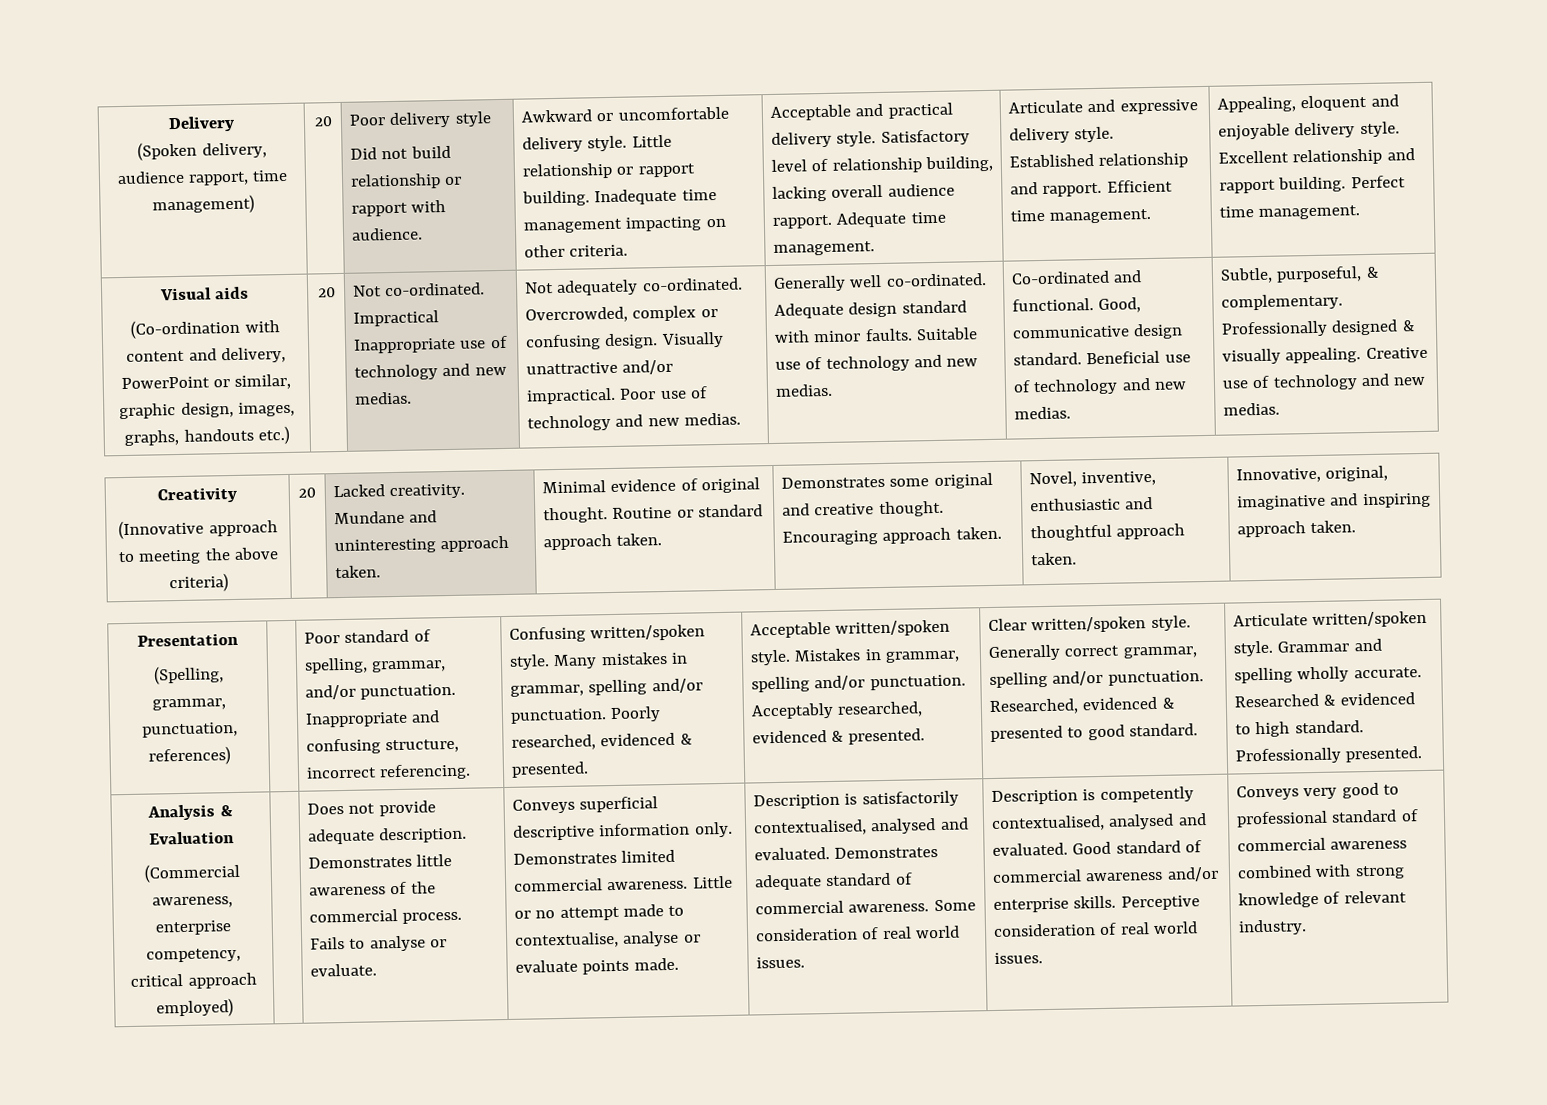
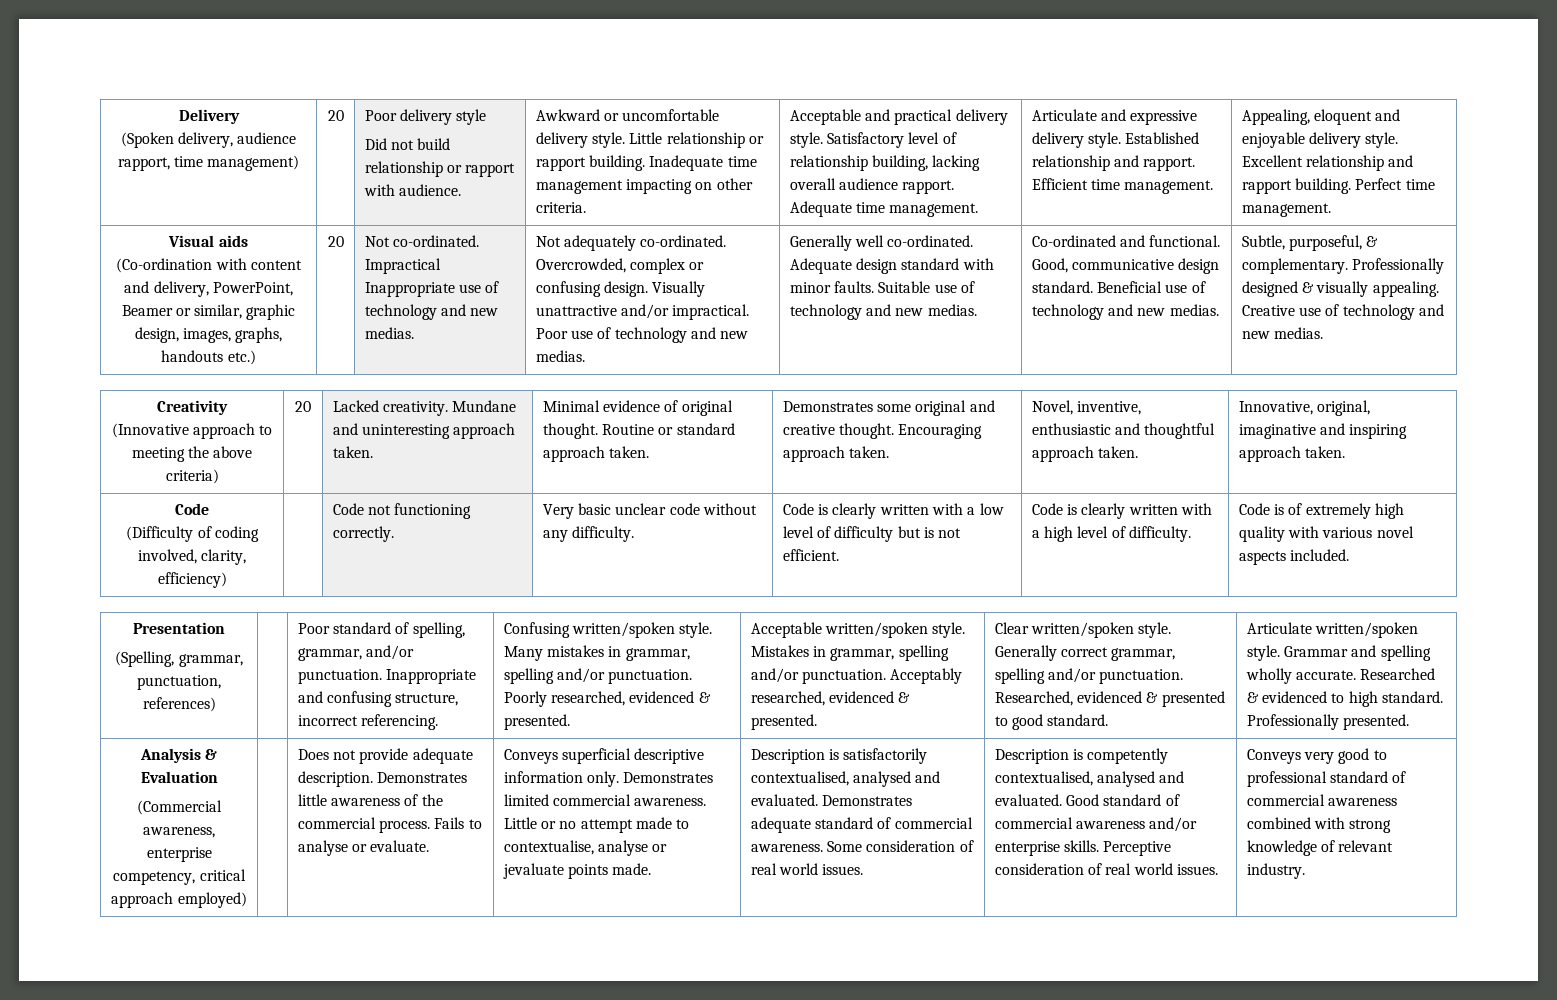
- (Co-ordination with content and delivery, PowerPoint or similar, graphic design, images, graphs, handouts etc.)
+ (Co-ordination with content and delivery, PowerPoint, Beamer or similar, graphic design, images, graphs, handouts etc.)
  Innovative, original, imaginative and inspiring approach taken.
+ Code
+ (Difficulty of coding involved, clarity, efficiency) | | Code not functioning correctly. | Very basic unclear code without any difficulty. | Code is clearly written with a low level of difficulty but is not efficient. | Code is clearly written with a high level of difficulty. | Code is of extremely high quality with various novel aspects included.
- Little or no attempt made to contextualise, analyse or evaluate points made.
+ Little or no attempt made to contextualise, analyse or jevaluate points made.

